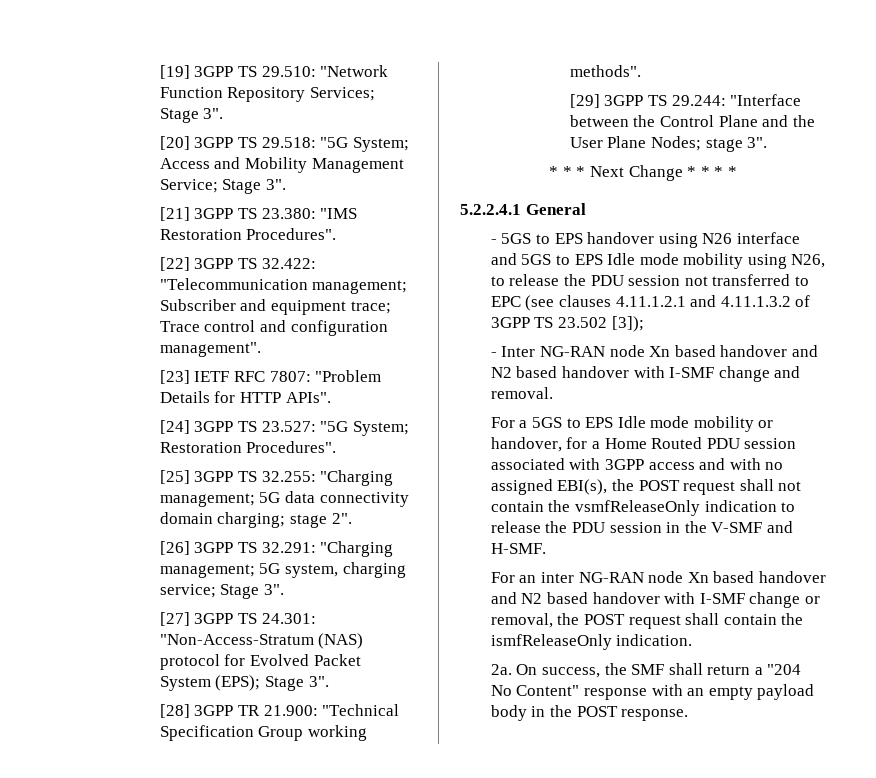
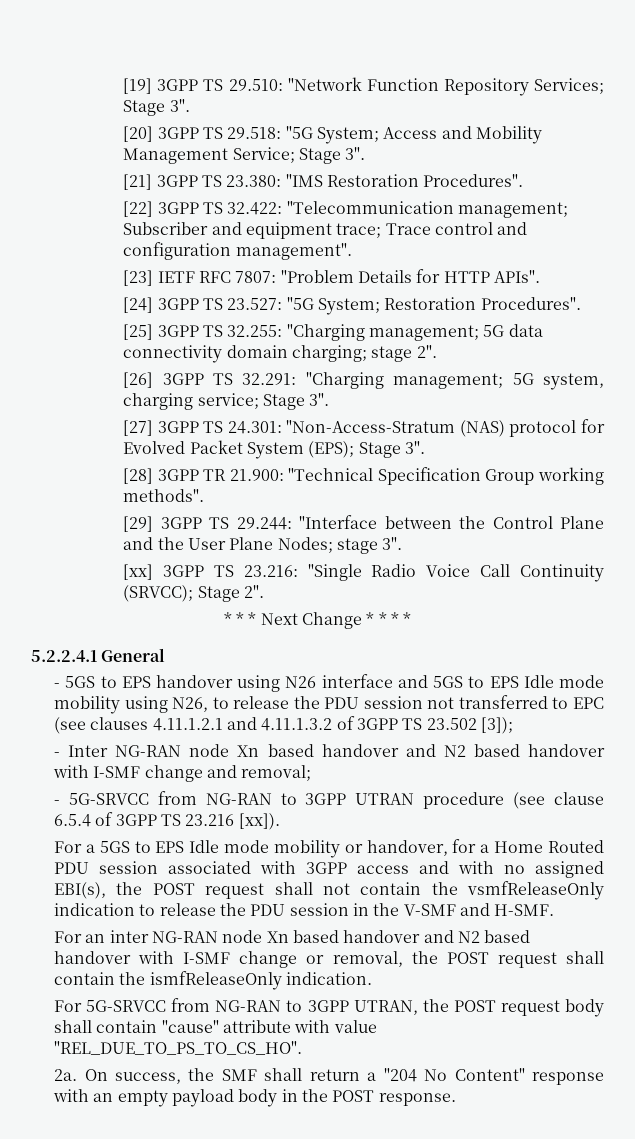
+ [xx] 3GPP TS 23.216: "Single Radio Voice Call Continuity (SRVCC); Stage 2".
- - Inter NG-RAN node Xn based handover and N2 based handover with I-SMF change and removal.
+ - Inter NG-RAN node Xn based handover and N2 based handover with I-SMF change and removal;
+ - 5G-SRVCC from NG-RAN to 3GPP UTRAN procedure (see clause 6.5.4 of 3GPP TS 23.216 [xx]).
+ For 5G-SRVCC from NG-RAN to 3GPP UTRAN, the POST request body shall contain "cause" attribute with value "REL_DUE_TO_PS_TO_CS_HO".

